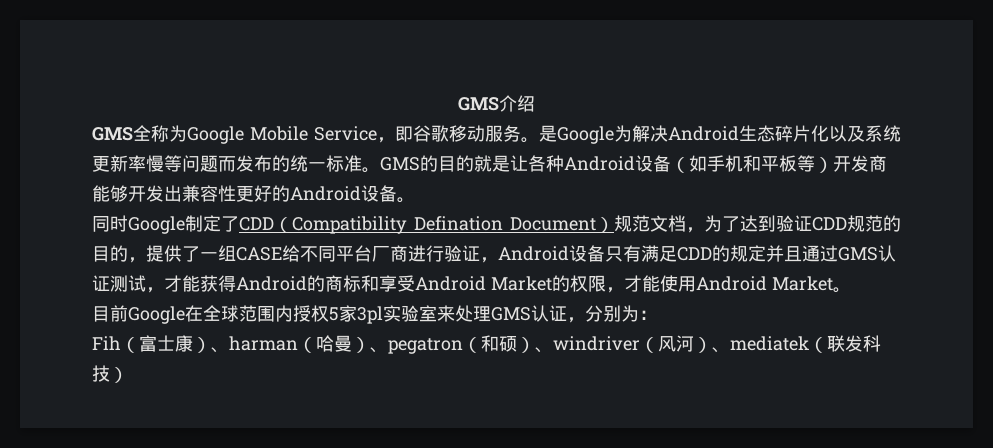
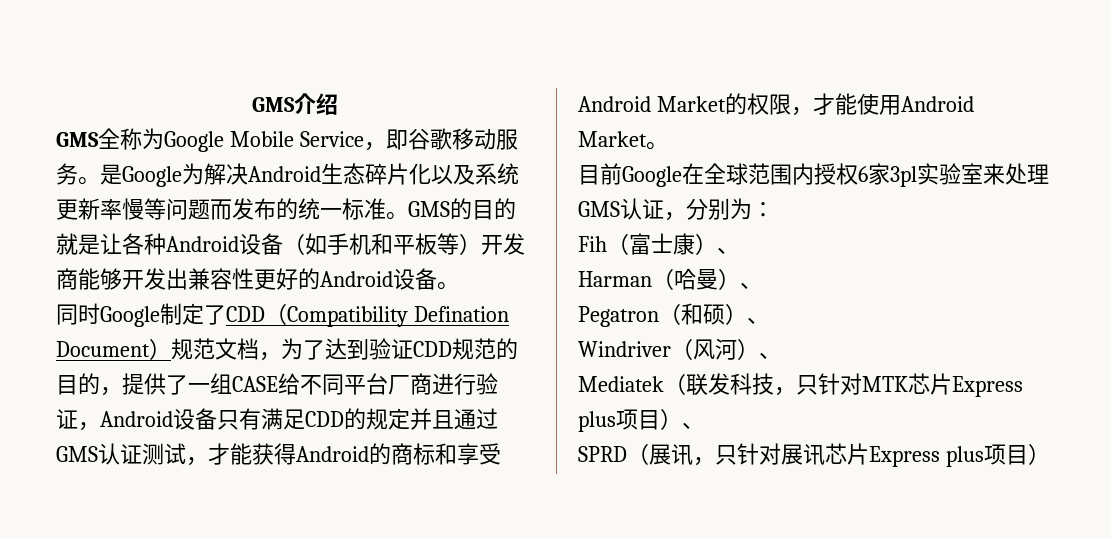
- 目前Google在全球范围内授权5家3pl实验室来处理GMS认证，分别为：
+ 目前Google在全球范围内授权6家3pl实验室来处理GMS认证，分别为：
- Fih（富士康）、harman（哈曼）、pegatron（和硕）、windriver（风河）、mediatek（联发科技）
+ Fih（富士康）、
+ Harman（哈曼）、
+ Pegatron（和硕）、
+ Windriver（风河）、
+ Mediatek（联发科技，只针对MTK芯片Express plus项目）、
+ SPRD（展讯，只针对展讯芯片Express plus项目）

